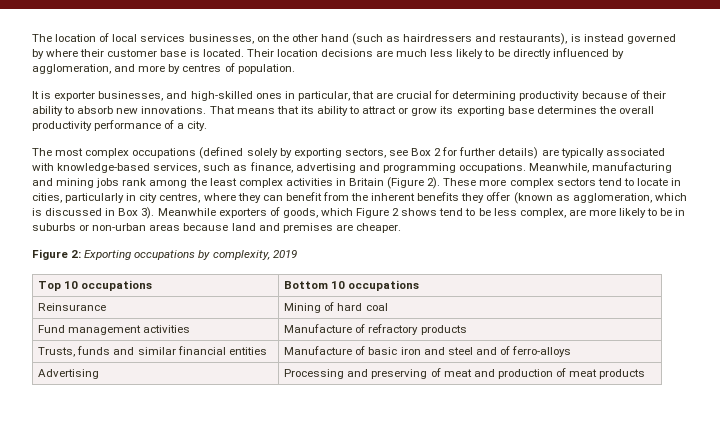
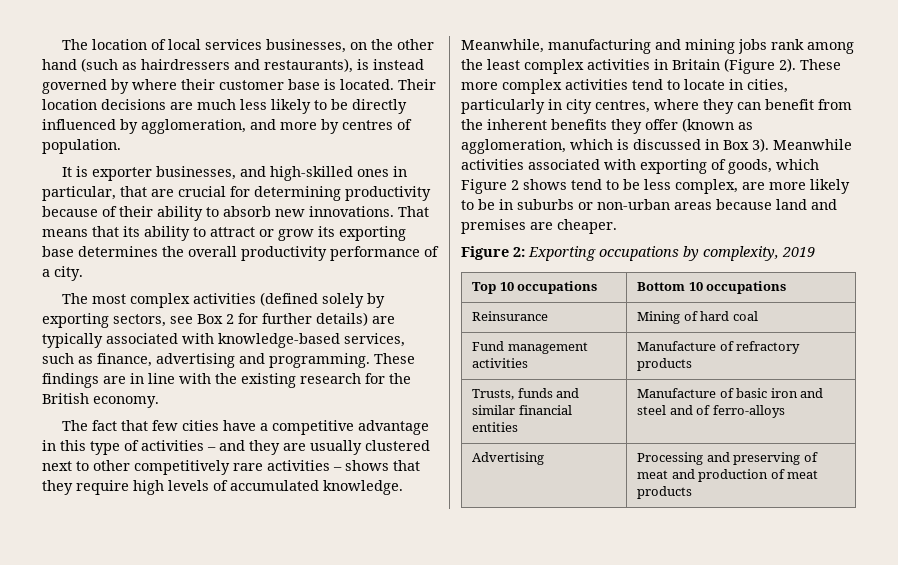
- The most complex occupations (defined solely by exporting sectors, see Box 2 for further details) are typically associated with knowledge-based services, such as finance, advertising and programming occupations.
+ The most complex activities (defined solely by exporting sectors, see Box 2 for further details) are typically associated with knowledge-based services, such as finance, advertising and programming. These findings are in line with the existing research for the British economy.
+ The fact that few cities have a competitive advantage in this type of activities – and they are usually clustered next to other competitively rare activities – shows that they require high levels of accumulated knowledge.
- These more complex sectors tend to locate in cities, particularly in city centres, where they can benefit from the inherent benefits they offer (known as agglomeration, which is discussed in Box 3).
+ These more complex activities tend to locate in cities, particularly in city centres, where they can benefit from the inherent benefits they offer (known as agglomeration, which is discussed in Box 3).
- Meanwhile exporters of goods, which Figure 2 shows tend to be less complex, are more likely to be in suburbs or non-urban areas because land and premises are cheaper.
+ Meanwhile activities associated with exporting of goods, which Figure 2 shows tend to be less complex, are more likely to be in suburbs or non-urban areas because land and premises are cheaper.

